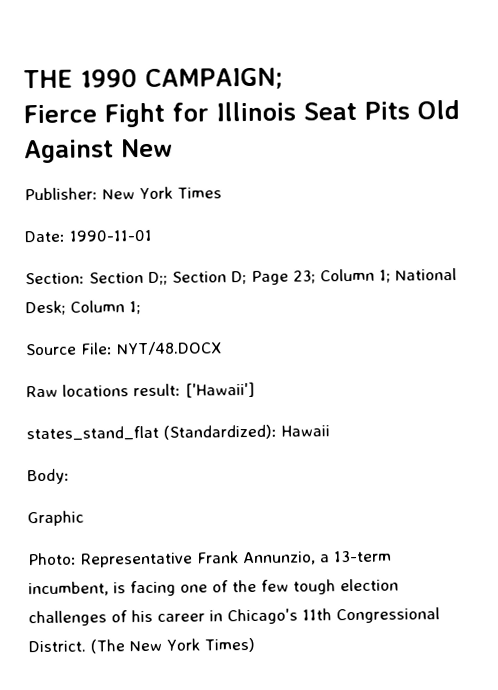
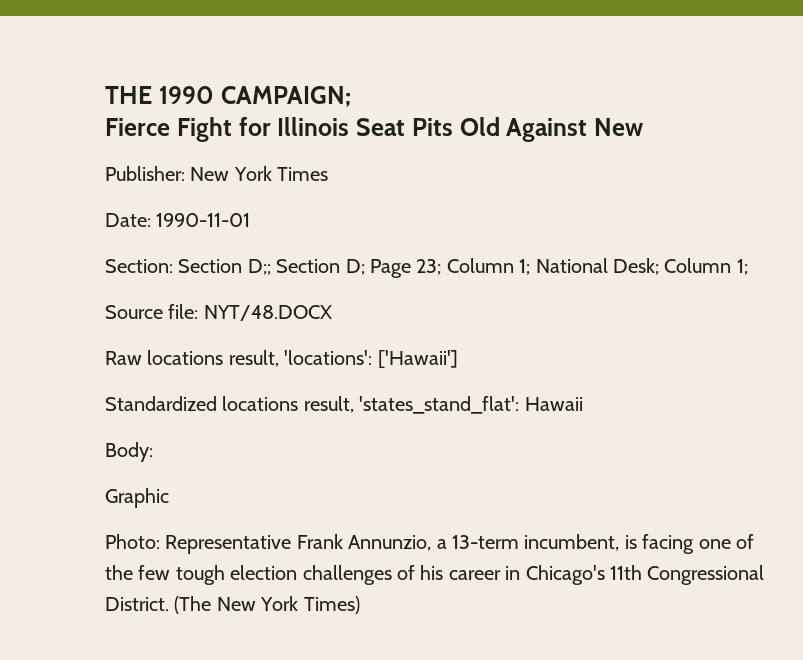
- Source File: NYT/48.DOCX
+ Source file: NYT/48.DOCX
- Raw locations result: ['Hawaii']
+ Raw locations result, 'locations': ['Hawaii']
- states_stand_flat (Standardized): Hawaii
+ Standardized locations result, 'states_stand_flat': Hawaii

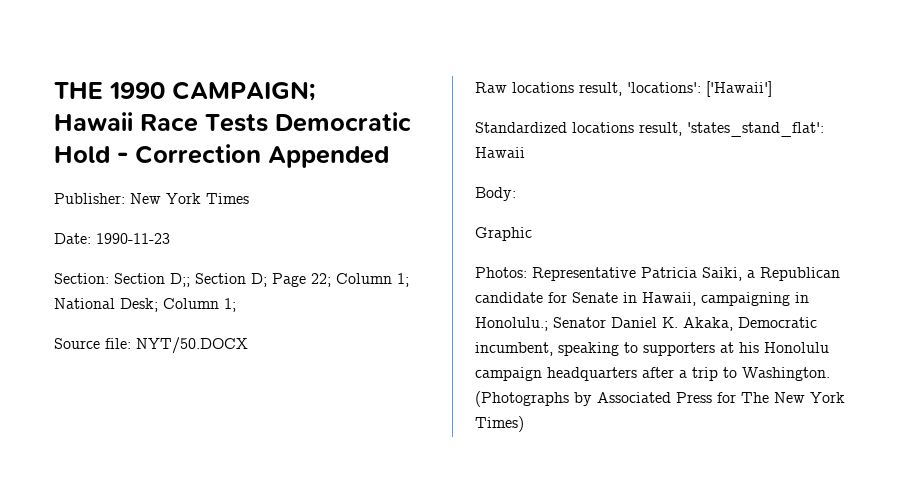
- Fierce Fight for Illinois Seat Pits Old Against New
+ Hawaii Race Tests Democratic Hold - Correction Appended
- Date: 1990-11-01
+ Date: 1990-11-23
- Section: Section D;; Section D; Page 23; Column 1; National Desk; Column 1;
+ Section: Section D;; Section D; Page 22; Column 1; National Desk; Column 1;
- Source file: NYT/48.DOCX
+ Source file: NYT/50.DOCX
- Photo: Representative Frank Annunzio, a 13-term incumbent, is facing one of the few tough election challenges of his career in Chicago's 11th Congressional District. (The New York Times)
+ Photos: Representative Patricia Saiki, a Republican candidate for Senate in Hawaii, campaigning in Honolulu.; Senator Daniel K. Akaka, Democratic incumbent, speaking to supporters at his Honolulu campaign headquarters after a trip to Washington. (Photographs by Associated Press for The New York Times)

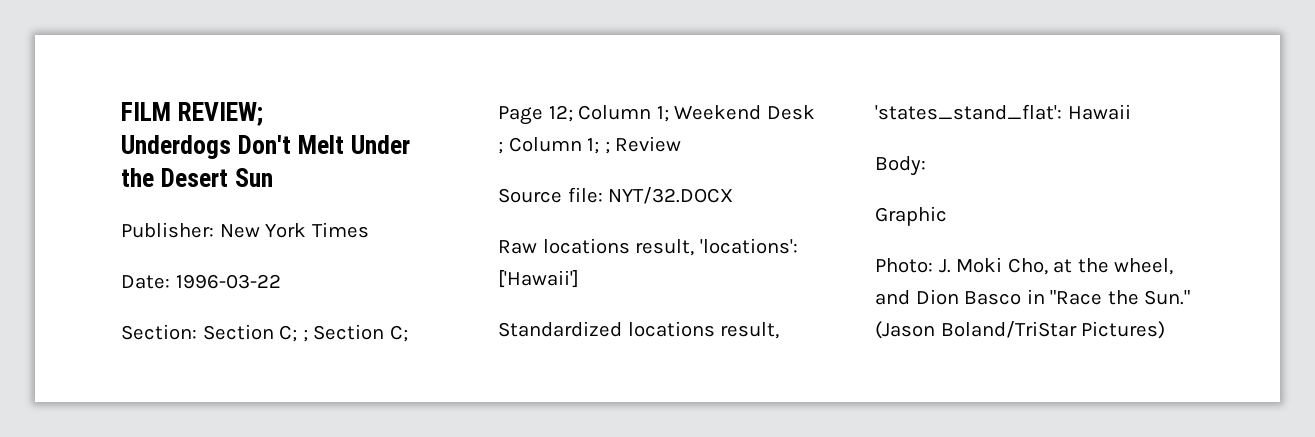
- THE 1990 CAMPAIGN;
- Hawaii Race Tests Democratic Hold - Correction Appended
+ FILM REVIEW;
+ Underdogs Don't Melt Under the Desert Sun
- Date: 1990-11-23
+ Date: 1996-03-22
- Section: Section D;; Section D; Page 22; Column 1; National Desk; Column 1;
+ Section: Section C; ; Section C; Page 12; Column 1; Weekend Desk ; Column 1; ; Review
- Source file: NYT/50.DOCX
+ Source file: NYT/32.DOCX
- Photos: Representative Patricia Saiki, a Republican candidate for Senate in Hawaii, campaigning in Honolulu.; Senator Daniel K. Akaka, Democratic incumbent, speaking to supporters at his Honolulu campaign headquarters after a trip to Washington. (Photographs by Associated Press for The New York Times)
+ Photo: J. Moki Cho, at the wheel, and Dion Basco in "Race the Sun." (Jason Boland/TriStar Pictures)

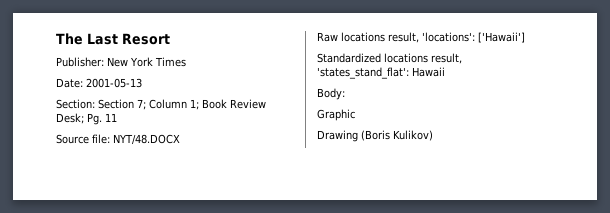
- FILM REVIEW;
- Underdogs Don't Melt Under the Desert Sun
+ The Last Resort
- Date: 1996-03-22
+ Date: 2001-05-13
- Section: Section C; ; Section C; Page 12; Column 1; Weekend Desk ; Column 1; ; Review
+ Section: Section 7; Column 1; Book Review Desk; Pg. 11
- Source file: NYT/32.DOCX
+ Source file: NYT/48.DOCX
- Photo: J. Moki Cho, at the wheel, and Dion Basco in "Race the Sun." (Jason Boland/TriStar Pictures)
+ Drawing (Boris Kulikov)

